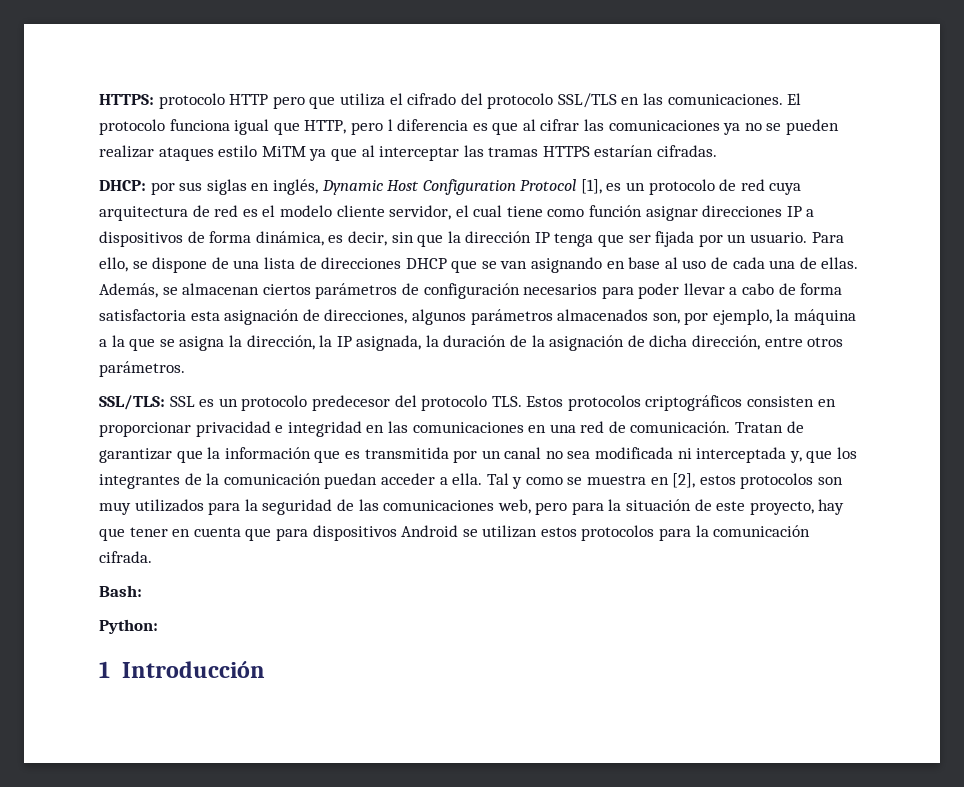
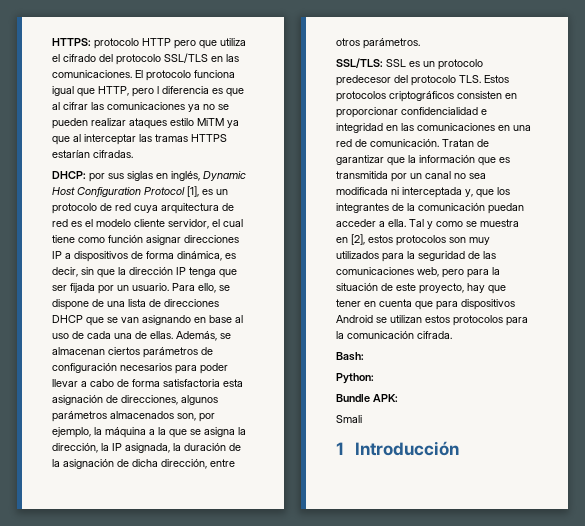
- SSL/TLS: SSL es un protocolo predecesor del protocolo TLS. Estos protocolos criptográficos consisten en proporcionar privacidad e integridad en las comunicaciones en una red de comunicación.
+ SSL/TLS: SSL es un protocolo predecesor del protocolo TLS. Estos protocolos criptográficos consisten en proporcionar confidencialidad e integridad en las comunicaciones en una red de comunicación.
+ Bundle APK:
+ Smali

